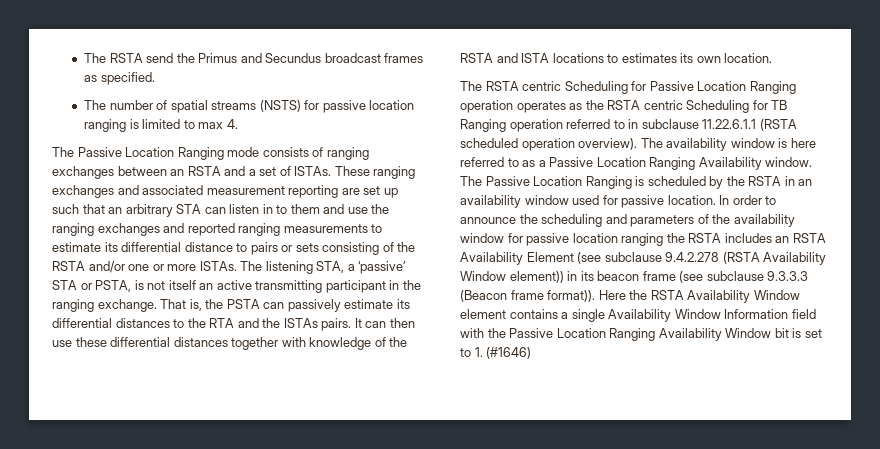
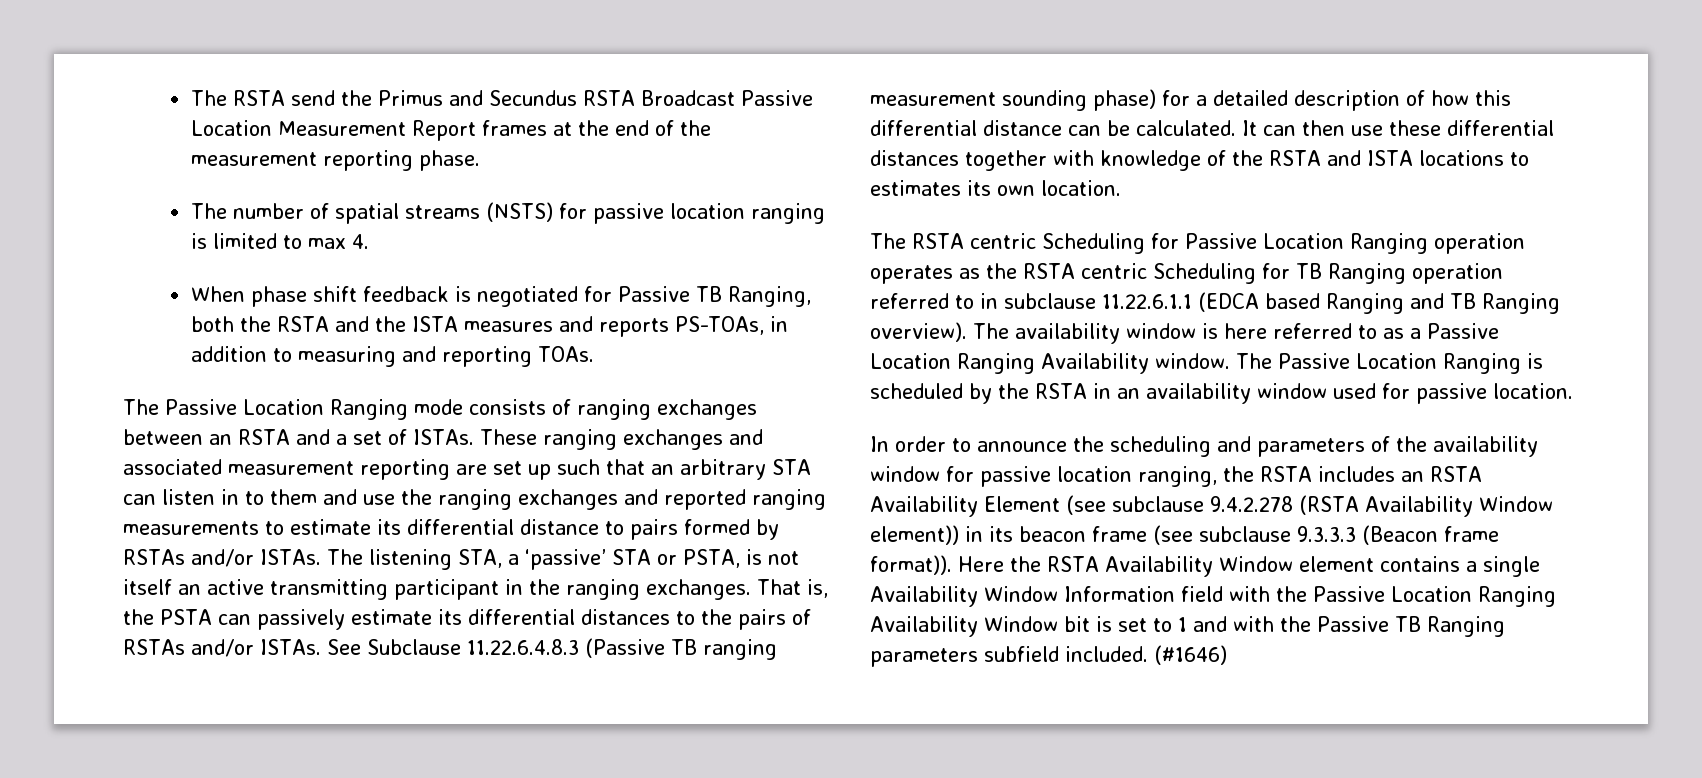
- The RSTA send the Primus and Secundus broadcast frames as specified.
+ The RSTA send the Primus and Secundus RSTA Broadcast Passive Location Measurement Report frames at the end of the measurement reporting phase.
+ When phase shift feedback is negotiated for Passive TB Ranging, both the RSTA and the ISTA measures and reports PS-TOAs, in addition to measuring and reporting TOAs.
- These ranging exchanges and associated measurement reporting are set up such that an arbitrary STA can listen in to them and use the ranging exchanges and reported ranging measurements to estimate its differential distance to pairs or sets consisting of the RSTA and/or one or more ISTAs.
+ These ranging exchanges and associated measurement reporting are set up such that an arbitrary STA can listen in to them and use the ranging exchanges and reported ranging measurements to estimate its differential distance to pairs formed by RSTAs and/or ISTAs.
- The listening STA, a ‘passive’ STA or PSTA, is not itself an active transmitting participant in the ranging exchange.
+ The listening STA, a ‘passive’ STA or PSTA, is not itself an active transmitting participant in the ranging exchanges.
- That is, the PSTA can passively estimate its differential distances to the RTA and the ISTAs pairs.
+ That is, the PSTA can passively estimate its differential distances to the pairs of RSTAs and/or ISTAs. See Subclause 11.22.6.4.8.3 (Passive TB ranging measurement sounding phase) for a detailed description of how this differential distance can be calculated.
- The RSTA centric Scheduling for Passive Location Ranging operation operates as the RSTA centric Scheduling for TB Ranging operation referred to in subclause 11.22.6.1.1 (RSTA scheduled operation overview).
+ The RSTA centric Scheduling for Passive Location Ranging operation operates as the RSTA centric Scheduling for TB Ranging operation referred to in subclause 11.22.6.1.1 (EDCA based Ranging and TB Ranging overview).
- The Passive Location Ranging is scheduled by the RSTA in an availability window used for passive location. In order to announce the scheduling and parameters of the availability window for passive location ranging the RSTA includes an RSTA Availability Element (see subclause 9.4.2.278 (RSTA Availability Window element)) in its beacon frame (see subclause 9.3.3.3 (Beacon frame format)).
+ The Passive Location Ranging is scheduled by the RSTA in an availability window used for passive location.
+ In order to announce the scheduling and parameters of the availability window for passive location ranging, the RSTA includes an RSTA Availability Element (see subclause 9.4.2.278 (RSTA Availability Window element)) in its beacon frame (see subclause 9.3.3.3 (Beacon frame format)).
- Here the RSTA Availability Window element contains a single Availability Window Information field with the Passive Location Ranging Availability Window bit is set to 1. (#1646)
+ Here the RSTA Availability Window element contains a single Availability Window Information field with the Passive Location Ranging Availability Window bit is set to 1 and with the Passive TB Ranging parameters subfield included. (#1646)

